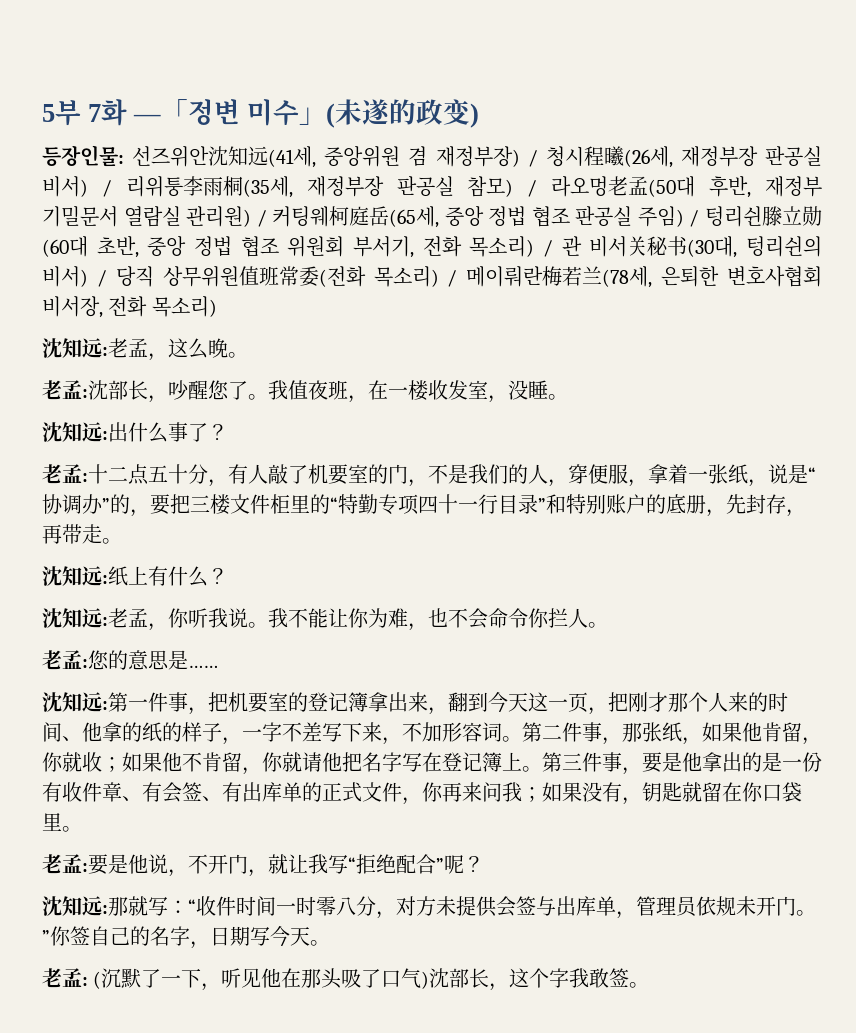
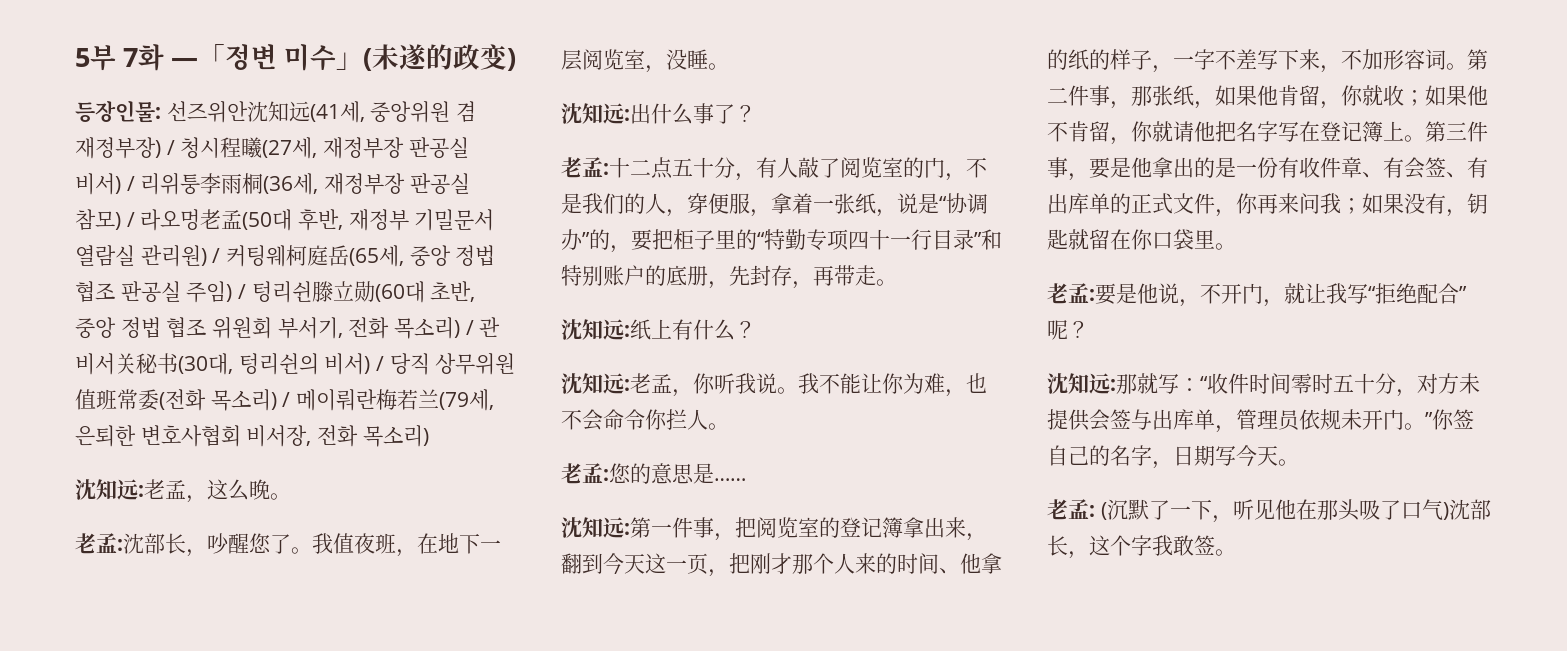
- 선즈위안沈知远(41세, 중앙위원 겸 재정부장) / 청시程曦(26세, 재정부장 판공실 비서) / 리위퉁李雨桐(35세, 재정부장 판공실 참모) / 라오멍老孟(50대 후반, 재정부 기밀문서 열람실 관리원) / 커팅웨柯庭岳(65세, 중앙 정법 협조 판공실 주임) / 텅리쉰滕立勋(60대 초반, 중앙 정법 협조 위원회 부서기, 전화 목소리) / 관 비서关秘书(30대, 텅리쉰의 비서) / 당직 상무위원值班常委(전화 목소리) / 메이뤄란梅若兰(78세, 은퇴한 변호사협회 비서장, 전화 목소리)
+ 선즈위안沈知远(41세, 중앙위원 겸 재정부장) / 청시程曦(27세, 재정부장 판공실 비서) / 리위퉁李雨桐(36세, 재정부장 판공실 참모) / 라오멍老孟(50대 후반, 재정부 기밀문서 열람실 관리원) / 커팅웨柯庭岳(65세, 중앙 정법 협조 판공실 주임) / 텅리쉰滕立勋(60대 초반, 중앙 정법 협조 위원회 부서기, 전화 목소리) / 관 비서关秘书(30대, 텅리쉰의 비서) / 당직 상무위원值班常委(전화 목소리) / 메이뤄란梅若兰(79세, 은퇴한 변호사협회 비서장, 전화 목소리)
- 我值夜班，在一楼收发室，没睡。
+ 我值夜班，在地下一层阅览室，没睡。
- 老孟:十二点五十分，有人敲了机要室的门，不是我们的人，穿便服，拿着一张纸，说是“协调办”的，要把三楼文件柜里的“特勤专项四十一行目录”和特别账户的底册，先封存，再带走。
+ 老孟:十二点五十分，有人敲了阅览室的门，不是我们的人，穿便服，拿着一张纸，说是“协调办”的，要把柜子里的“特勤专项四十一行目录”和特别账户的底册，先封存，再带走。
- 沈知远:第一件事，把机要室的登记簿拿出来，翻到今天这一页，把刚才那个人来的时间、他拿的纸的样子，一字不差写下来，不加形容词。
+ 沈知远:第一件事，把阅览室的登记簿拿出来，翻到今天这一页，把刚才那个人来的时间、他拿的纸的样子，一字不差写下来，不加形容词。
- 沈知远:那就写：“收件时间一时零八分，对方未提供会签与出库单，管理员依规未开门。”你签自己的名字，日期写今天。
+ 沈知远:那就写：“收件时间零时五十分，对方未提供会签与出库单，管理员依规未开门。”你签自己的名字，日期写今天。

